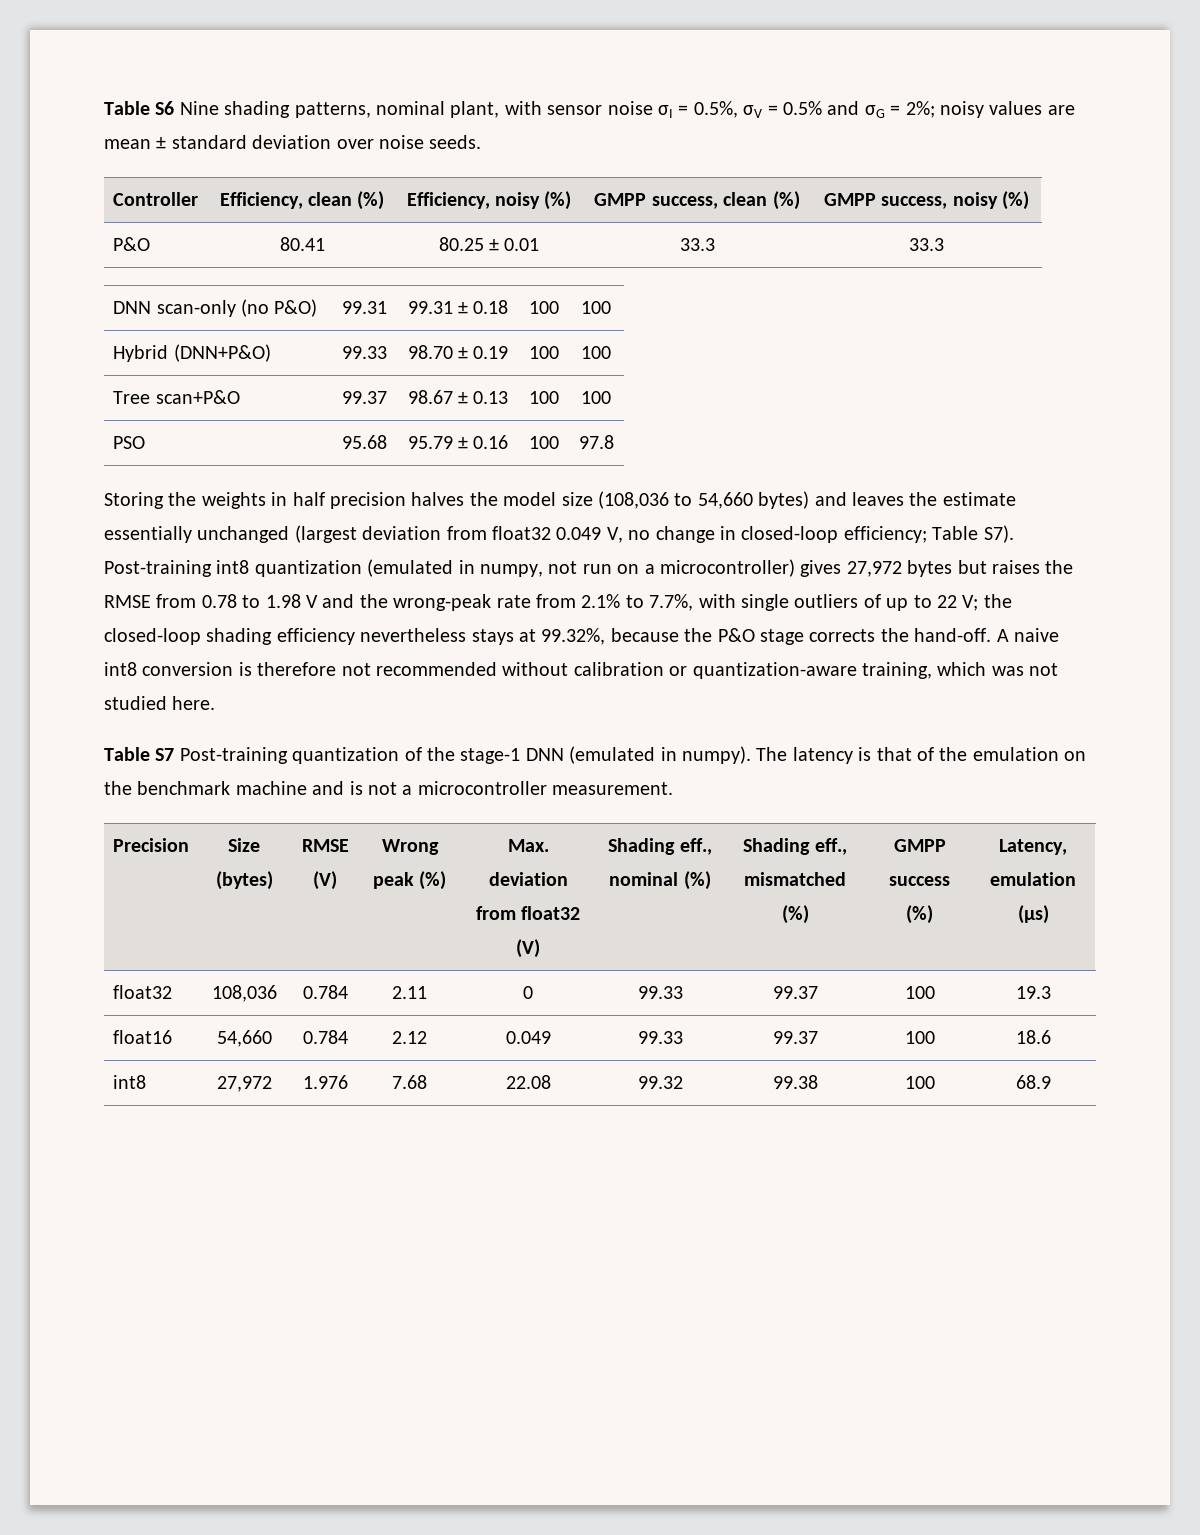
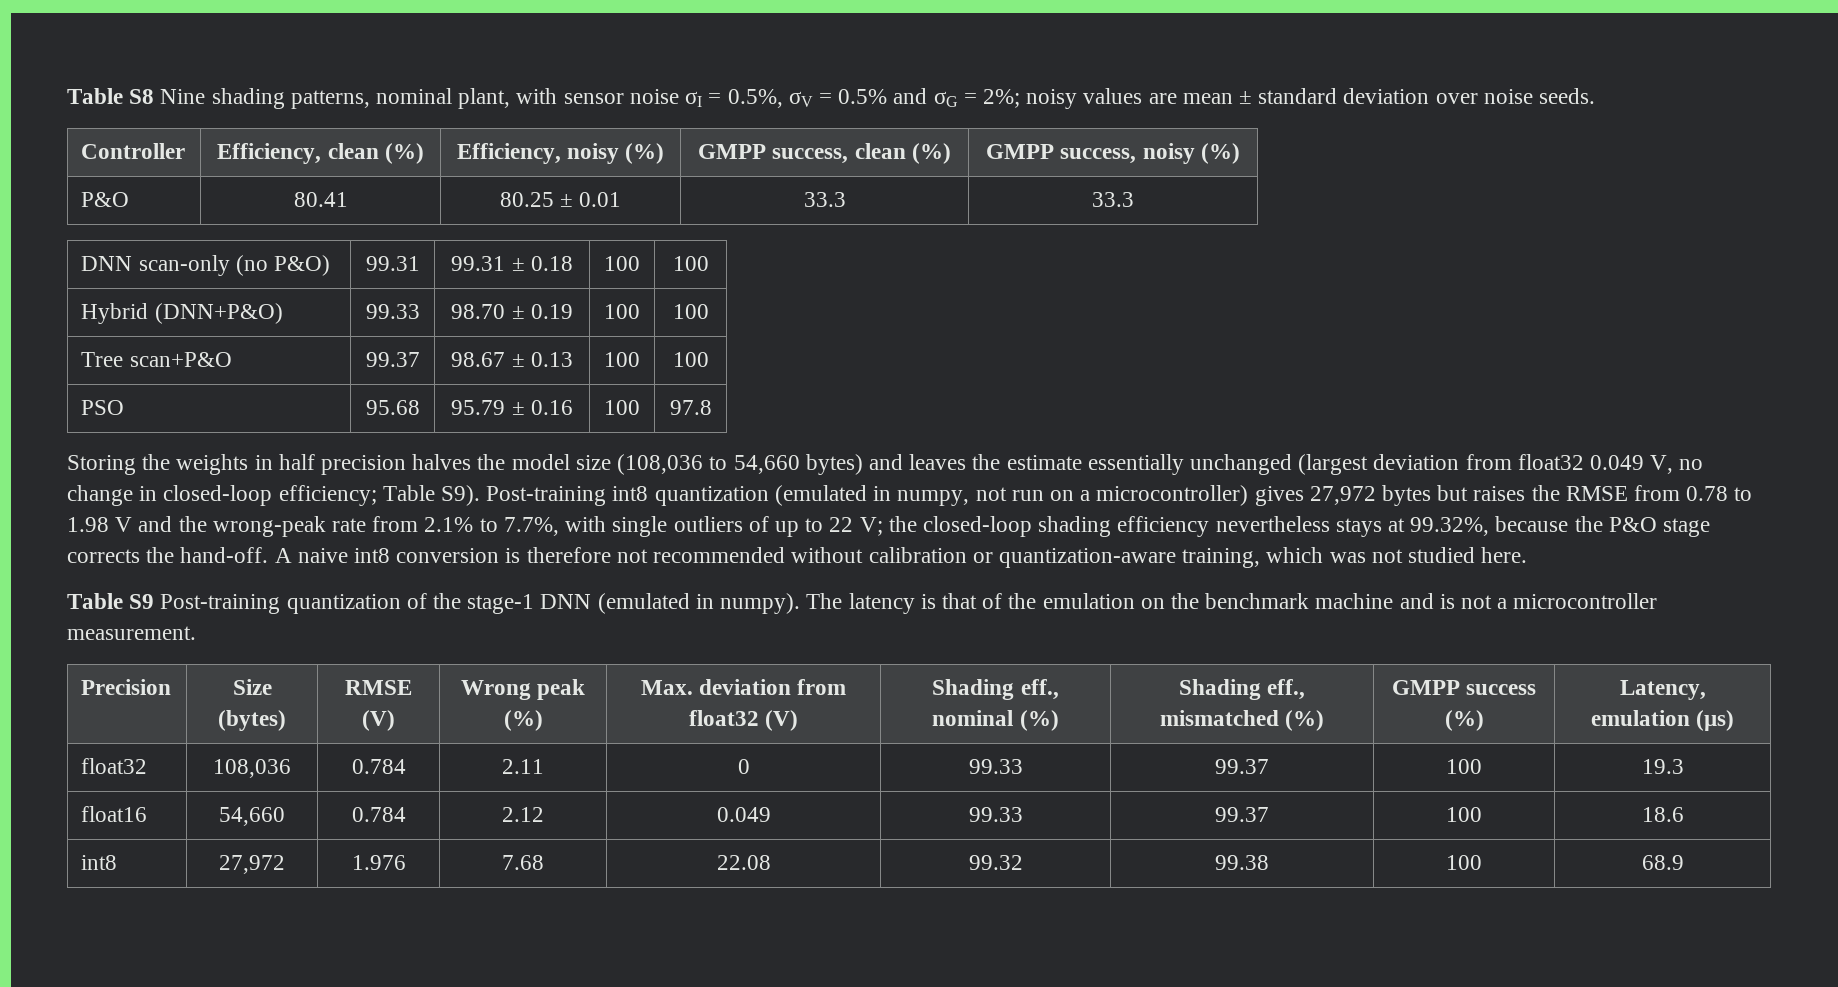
- Table S6 Nine shading patterns, nominal plant, with sensor noise σI = 0.5%, σV = 0.5% and σG = 2%; noisy values are mean ± standard deviation over noise seeds.
+ Table S8 Nine shading patterns, nominal plant, with sensor noise σI = 0.5%, σV = 0.5% and σG = 2%; noisy values are mean ± standard deviation over noise seeds.
- Table S7). Post-training int8 quantization (emulated in numpy, not run on a microcontroller) gives 27,972 bytes but raises the RMSE from 0.78 to 1.98 V and the wrong-peak rate from 2.1% to 7.7%, with single outliers of up to 22 V;
+ Table S9). Post-training int8 quantization (emulated in numpy, not run on a microcontroller) gives 27,972 bytes but raises the RMSE from 0.78 to 1.98 V and the wrong-peak rate from 2.1% to 7.7%, with single outliers of up to 22 V;
- Table S7 Post-training quantization of the stage-1 DNN (emulated in numpy).
+ Table S9 Post-training quantization of the stage-1 DNN (emulated in numpy).

